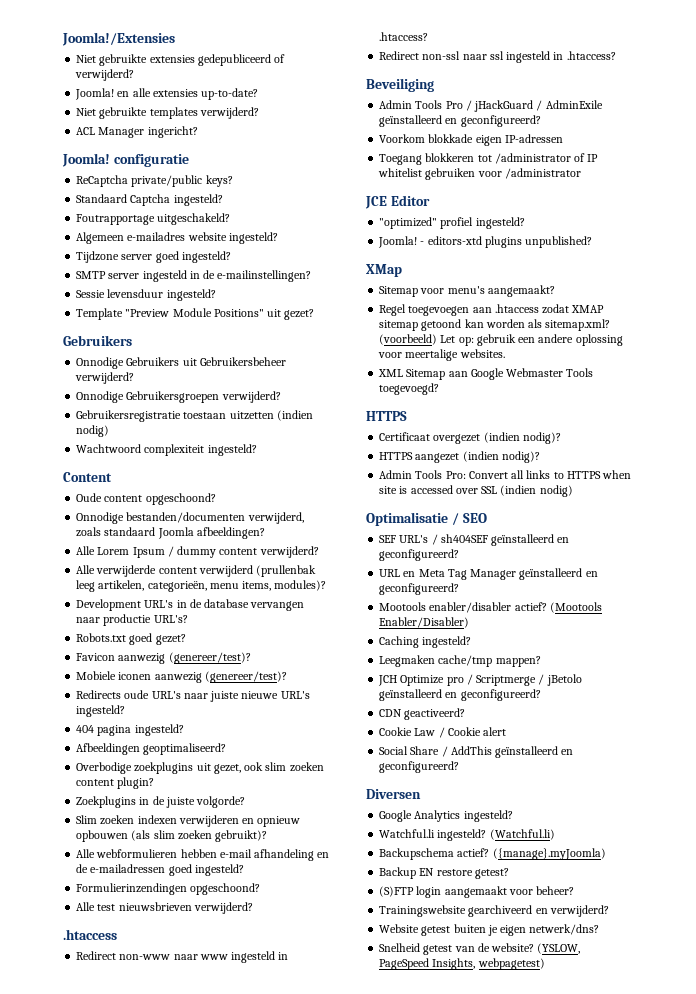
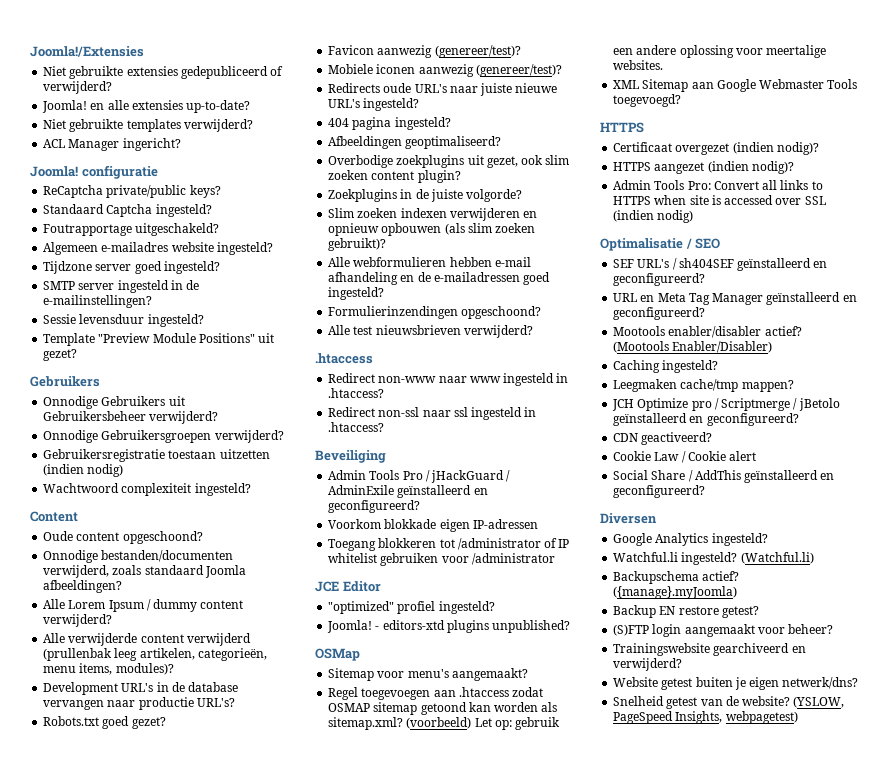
- XMap
+ OSMap
- Regel toegevoegen aan .htaccess zodat XMAP sitemap getoond kan worden als sitemap.xml?
+ Regel toegevoegen aan .htaccess zodat OSMAP sitemap getoond kan worden als sitemap.xml?

